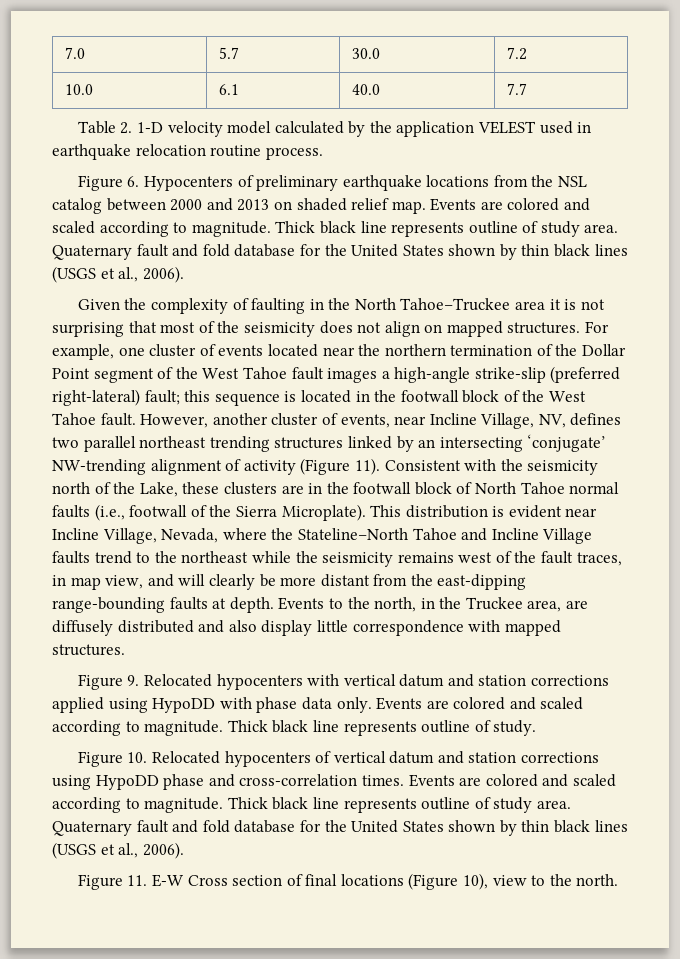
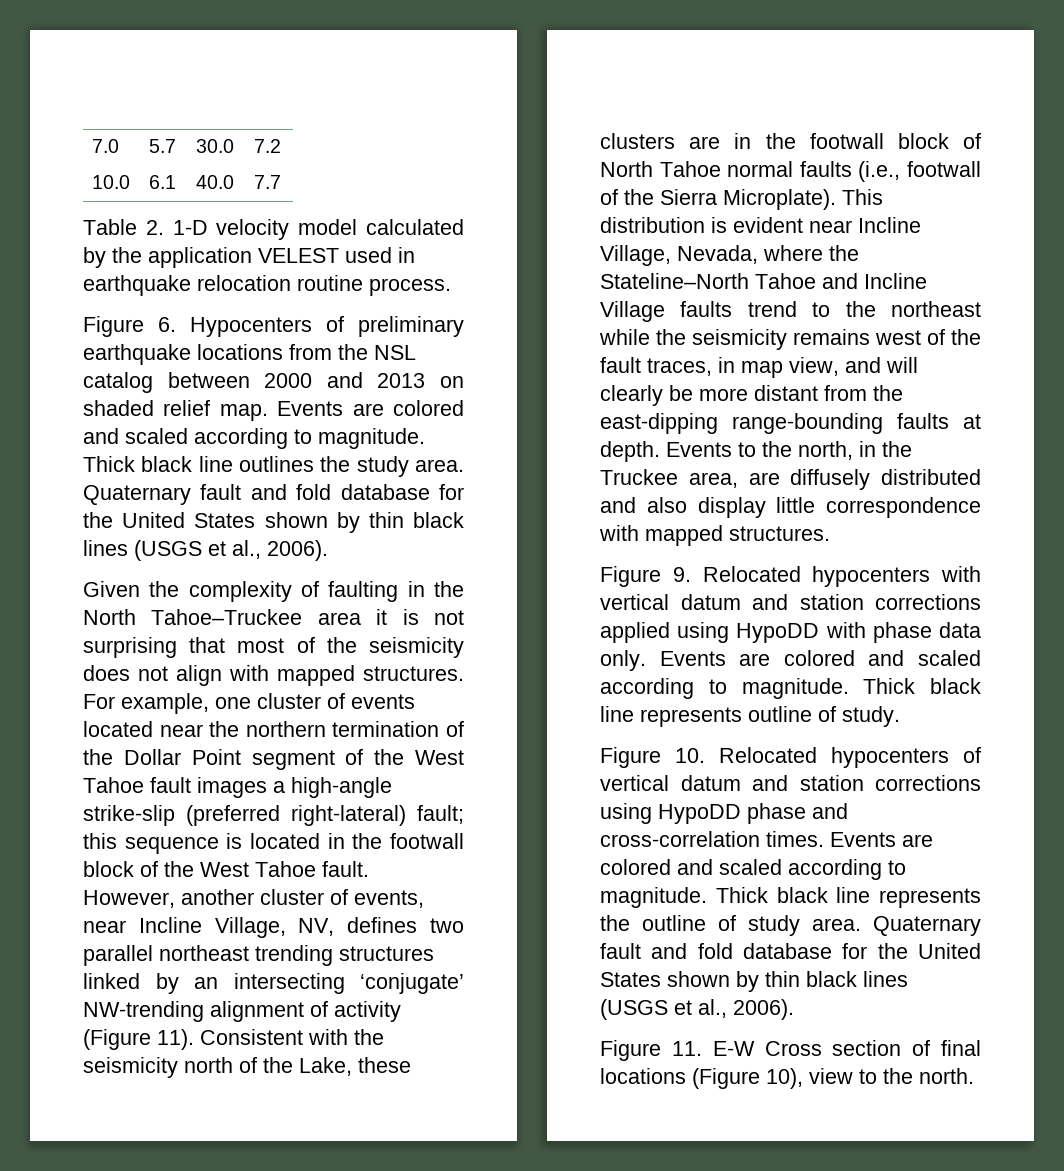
- Figure 6. Hypocenters of preliminary earthquake locations from the NSL catalog between 2000 and 2013 on shaded relief map. Events are colored and scaled according to magnitude. Thick black line represents outline of study area.
+ Figure 6. Hypocenters of preliminary earthquake locations from the NSL catalog between 2000 and 2013 on shaded relief map. Events are colored and scaled according to magnitude. Thick black line outlines the study area.
- Given the complexity of faulting in the North Tahoe–Truckee area it is not surprising that most of the seismicity does not align on mapped structures.
+ Given the complexity of faulting in the North Tahoe–Truckee area it is not surprising that most of the seismicity does not align with mapped structures.
- Figure 10. Relocated hypocenters of vertical datum and station corrections using HypoDD phase and cross-correlation times. Events are colored and scaled according to magnitude. Thick black line represents outline of study area.
+ Figure 10. Relocated hypocenters of vertical datum and station corrections using HypoDD phase and cross-correlation times. Events are colored and scaled according to magnitude. Thick black line represents the outline of study area.

